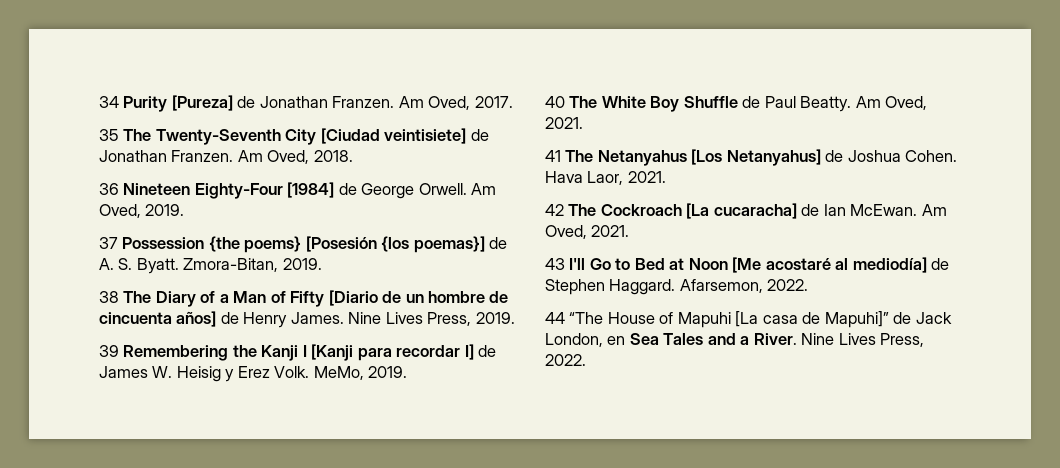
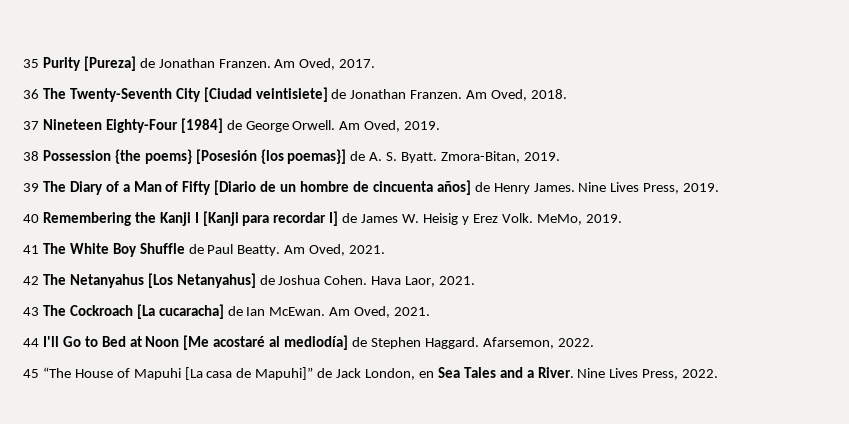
- 34 Purity [Pureza] de Jonathan Franzen.
+ 35 Purity [Pureza] de Jonathan Franzen.
- 35 The Twenty-Seventh City [Ciudad veintisiete] de Jonathan Franzen.
+ 36 The Twenty-Seventh City [Ciudad veintisiete] de Jonathan Franzen.
- 36 Nineteen Eighty-Four [1984] de George Orwell.
+ 37 Nineteen Eighty-Four [1984] de George Orwell.
- 37 Possession {the poems} [Posesión {los poemas}] de A. S. Byatt.
+ 38 Possession {the poems} [Posesión {los poemas}] de A. S. Byatt.
- 38 The Diary of a Man of Fifty [Diario de un hombre de cincuenta años] de Henry James.
+ 39 The Diary of a Man of Fifty [Diario de un hombre de cincuenta años] de Henry James.
- 39 Remembering the Kanji I [Kanji para recordar I] de James W. Heisig y Erez Volk.
+ 40 Remembering the Kanji I [Kanji para recordar I] de James W. Heisig y Erez Volk.
- 40 The White Boy Shuffle de Paul Beatty.
+ 41 The White Boy Shuffle de Paul Beatty.
- 41 The Netanyahus [Los Netanyahus] de Joshua Cohen.
+ 42 The Netanyahus [Los Netanyahus] de Joshua Cohen.
- 42 The Cockroach [La cucaracha] de Ian McEwan.
+ 43 The Cockroach [La cucaracha] de Ian McEwan.
- 43 I'll Go to Bed at Noon [Me acostaré al mediodía] de Stephen Haggard.
+ 44 I'll Go to Bed at Noon [Me acostaré al mediodía] de Stephen Haggard.
- 44 “The House of Mapuhi [La casa de Mapuhi]” de Jack London, en Sea Tales and a River.
+ 45 “The House of Mapuhi [La casa de Mapuhi]” de Jack London, en Sea Tales and a River.

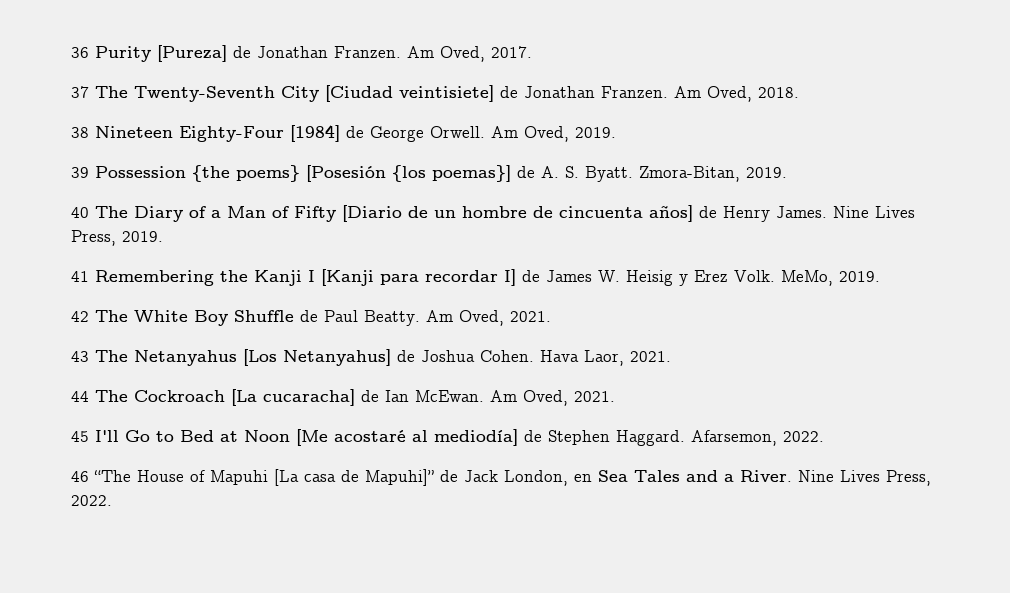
- 35 Purity [Pureza] de Jonathan Franzen.
+ 36 Purity [Pureza] de Jonathan Franzen.
- 36 The Twenty-Seventh City [Ciudad veintisiete] de Jonathan Franzen.
+ 37 The Twenty-Seventh City [Ciudad veintisiete] de Jonathan Franzen.
- 37 Nineteen Eighty-Four [1984] de George Orwell.
+ 38 Nineteen Eighty-Four [1984] de George Orwell.
- 38 Possession {the poems} [Posesión {los poemas}] de A. S. Byatt.
+ 39 Possession {the poems} [Posesión {los poemas}] de A. S. Byatt.
- 39 The Diary of a Man of Fifty [Diario de un hombre de cincuenta años] de Henry James.
+ 40 The Diary of a Man of Fifty [Diario de un hombre de cincuenta años] de Henry James.
- 40 Remembering the Kanji I [Kanji para recordar I] de James W. Heisig y Erez Volk.
+ 41 Remembering the Kanji I [Kanji para recordar I] de James W. Heisig y Erez Volk.
- 41 The White Boy Shuffle de Paul Beatty.
+ 42 The White Boy Shuffle de Paul Beatty.
- 42 The Netanyahus [Los Netanyahus] de Joshua Cohen.
+ 43 The Netanyahus [Los Netanyahus] de Joshua Cohen.
- 43 The Cockroach [La cucaracha] de Ian McEwan.
+ 44 The Cockroach [La cucaracha] de Ian McEwan.
- 44 I'll Go to Bed at Noon [Me acostaré al mediodía] de Stephen Haggard.
+ 45 I'll Go to Bed at Noon [Me acostaré al mediodía] de Stephen Haggard.
- 45 “The House of Mapuhi [La casa de Mapuhi]” de Jack London, en Sea Tales and a River.
+ 46 “The House of Mapuhi [La casa de Mapuhi]” de Jack London, en Sea Tales and a River.

